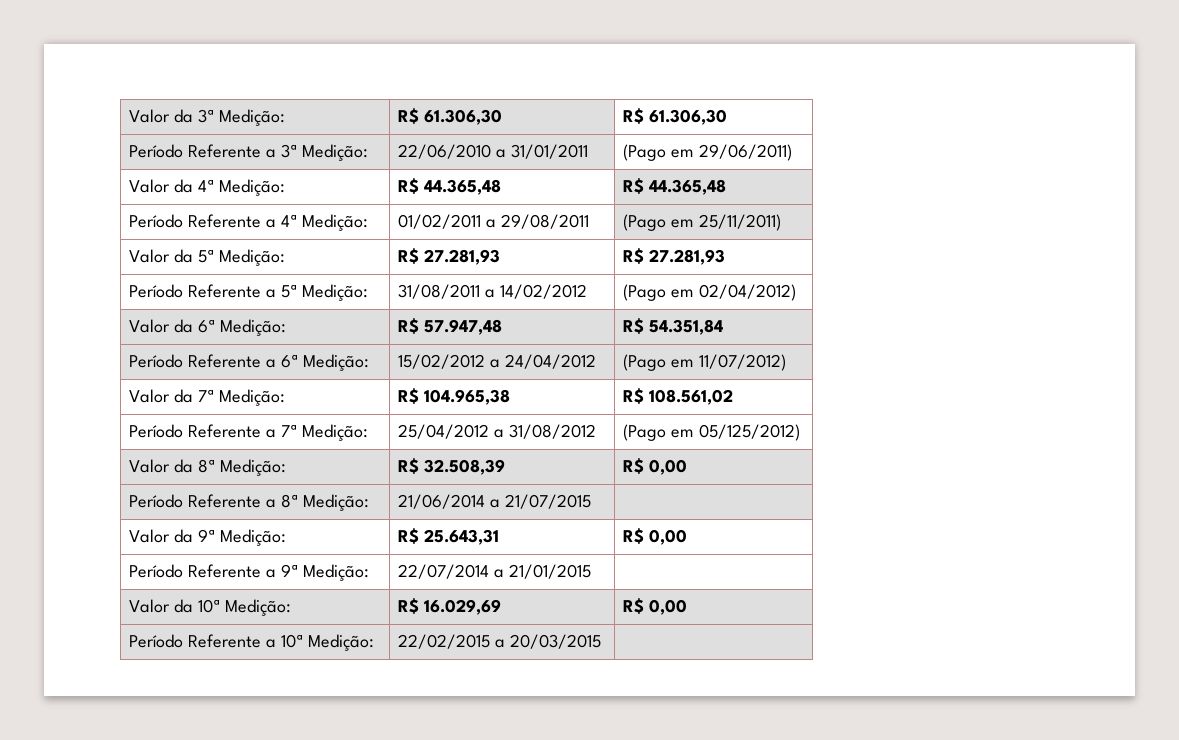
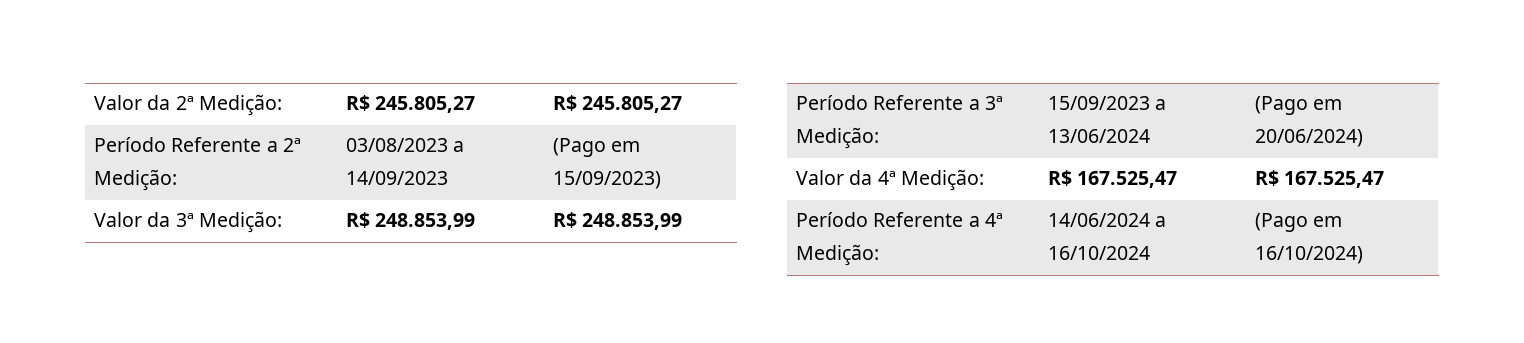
- Valor da 3ª Medição: | R$ 61.306,30 | R$ 61.306,30
+ Valor da 2ª Medição: | R$ 245.805,27 | R$ 245.805,27
+ Período Referente a 2ª Medição: | 03/08/2023 a 14/09/2023 | (Pago em 15/09/2023)
+ Valor da 3ª Medição: | R$ 248.853,99 | R$ 248.853,99
- Período Referente a 3ª Medição: | 22/06/2010 a 31/01/2011 | (Pago em 29/06/2011)
+ Período Referente a 3ª Medição: | 15/09/2023 a 13/06/2024 | (Pago em 20/06/2024)
- Valor da 4ª Medição: | R$ 44.365,48 | R$ 44.365,48
+ Valor da 4ª Medição: | R$ 167.525,47 | R$ 167.525,47
- Período Referente a 4ª Medição: | 01/02/2011 a 29/08/2011 | (Pago em 25/11/2011)
- Valor da 5ª Medição: | R$ 27.281,93 | R$ 27.281,93
- Período Referente a 5ª Medição: | 31/08/2011 a 14/02/2012 | (Pago em 02/04/2012)
- Valor da 6ª Medição: | R$ 57.947,48 | R$ 54.351,84
- Período Referente a 6ª Medição: | 15/02/2012 a 24/04/2012 | (Pago em 11/07/2012)
- Valor da 7ª Medição: | R$ 104.965,38 | R$ 108.561,02
- Período Referente a 7ª Medição: | 25/04/2012 a 31/08/2012 | (Pago em 05/125/2012)
- Valor da 8ª Medição: | R$ 32.508,39 | R$ 0,00
- Período Referente a 8ª Medição: | 21/06/2014 a 21/07/2015 |
- Valor da 9ª Medição: | R$ 25.643,31 | R$ 0,00
- Período Referente a 9ª Medição: | 22/07/2014 a 21/01/2015 |
- Valor da 10ª Medição: | R$ 16.029,69 | R$ 0,00
- Período Referente a 10ª Medição: | 22/02/2015 a 20/03/2015 |
+ Período Referente a 4ª Medição: | 14/06/2024 a 16/10/2024 | (Pago em 16/10/2024)

